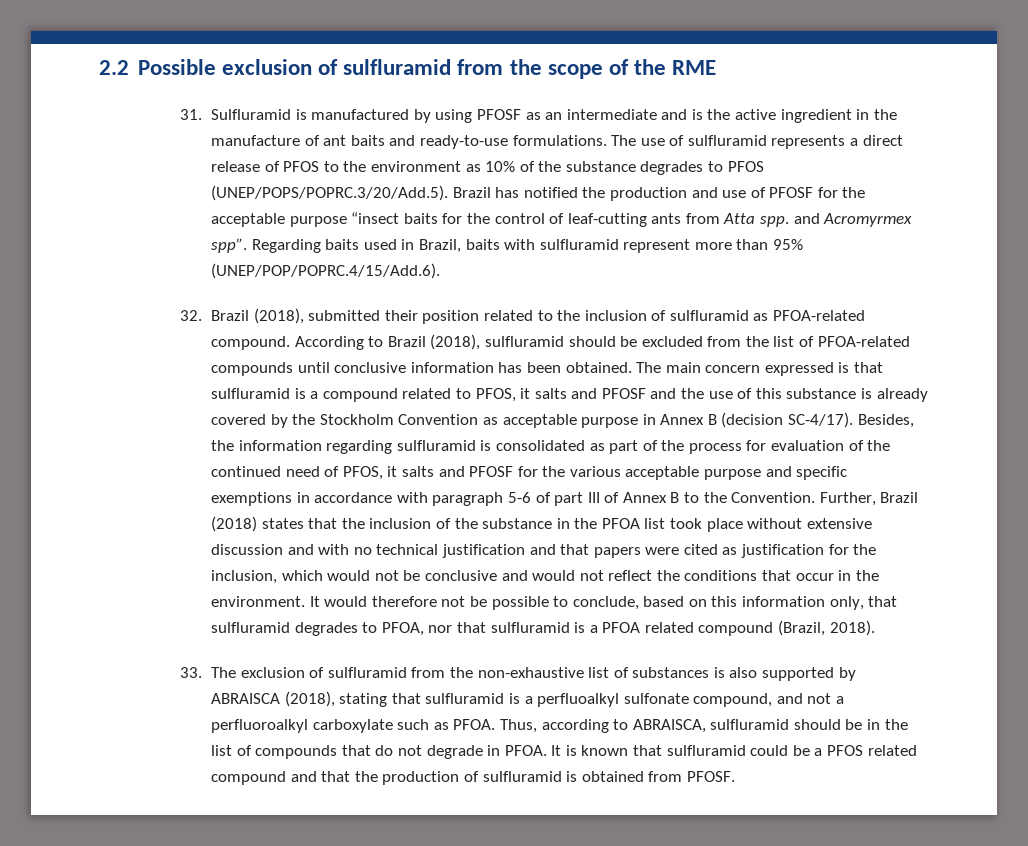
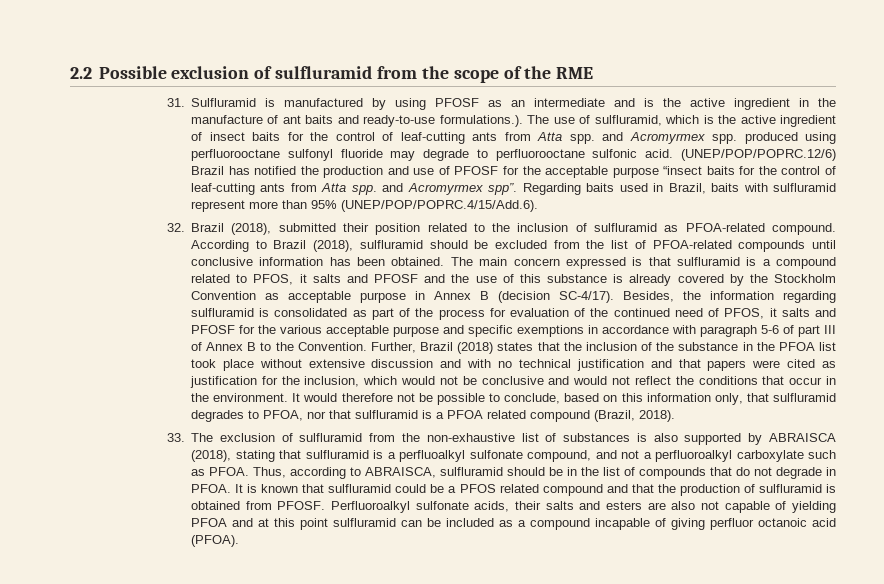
- 31. Sulfluramid is manufactured by using PFOSF as an intermediate and is the active ingredient in the manufacture of ant baits and ready-to-use formulations. The use of sulfluramid represents a direct release of PFOS to the environment as 10% of the substance degrades to PFOS (UNEP/POPS/POPRC.3/20/Add.5). Brazil has notified the production and use of PFOSF for the acceptable purpose “insect baits for the control of leaf-cutting ants from Atta spp. and Acromyrmex spp”.
+ 31. Sulfluramid is manufactured by using PFOSF as an intermediate and is the active ingredient in the manufacture of ant baits and ready-to-use formulations.). The use of sulfluramid, which is the active ingredient of insect baits for the control of leaf-cutting ants from Atta spp. and Acromyrmex spp. produced using perfluorooctane sulfonyl fluoride may degrade to perfluorooctane sulfonic acid. (UNEP/POP/POPRC.12/6) Brazil has notified the production and use of PFOSF for the acceptable purpose “insect baits for the control of leaf-cutting ants from Atta spp. and Acromyrmex spp”.
+ Perfluoroalkyl sulfonate acids, their salts and esters are also not capable of yielding PFOA and at this point sulfluramid can be included as a compound incapable of giving perfluor octanoic acid (PFOA).

